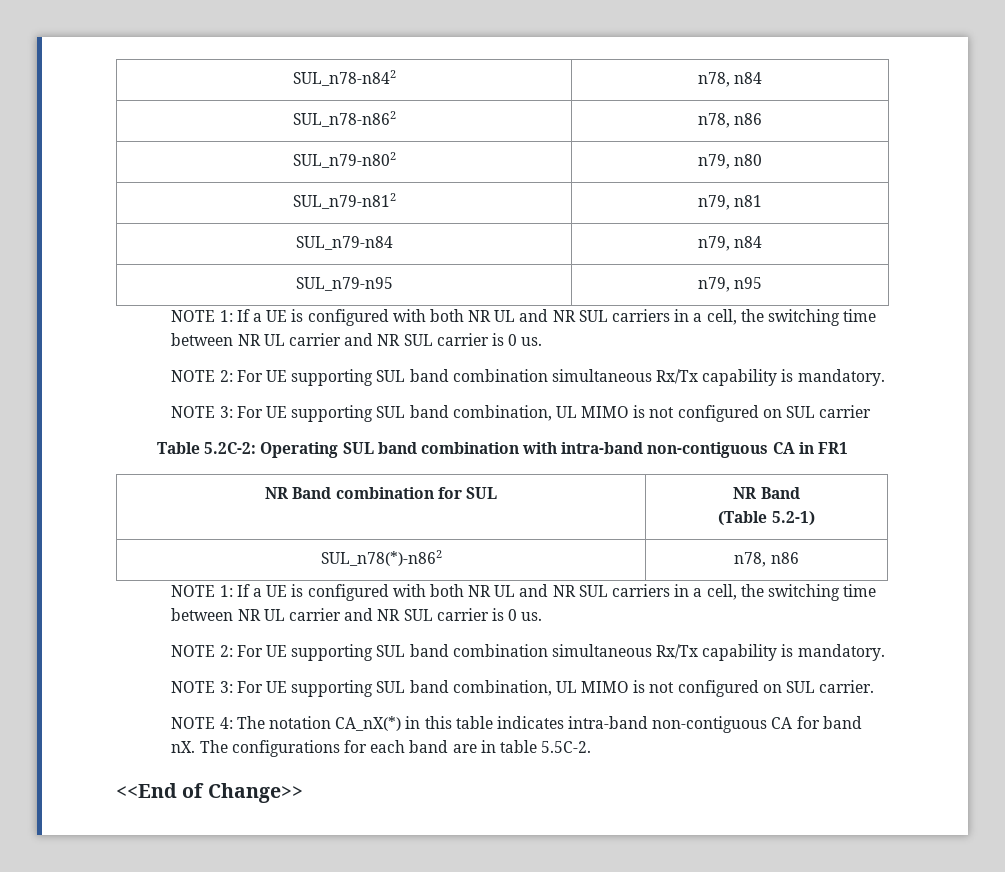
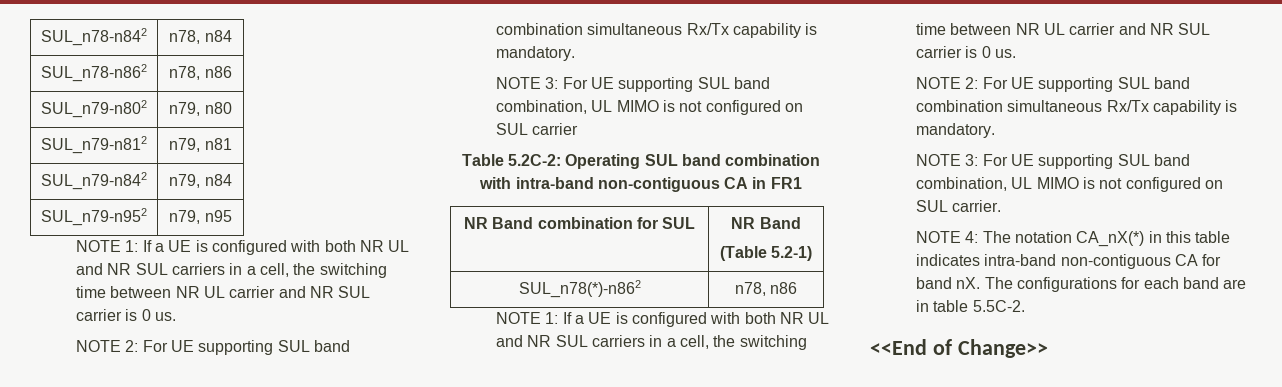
- SUL_n79-n84 | n79, n84
+ SUL_n79-n842 | n79, n84
- SUL_n79-n95 | n79, n95
+ SUL_n79-n952 | n79, n95

